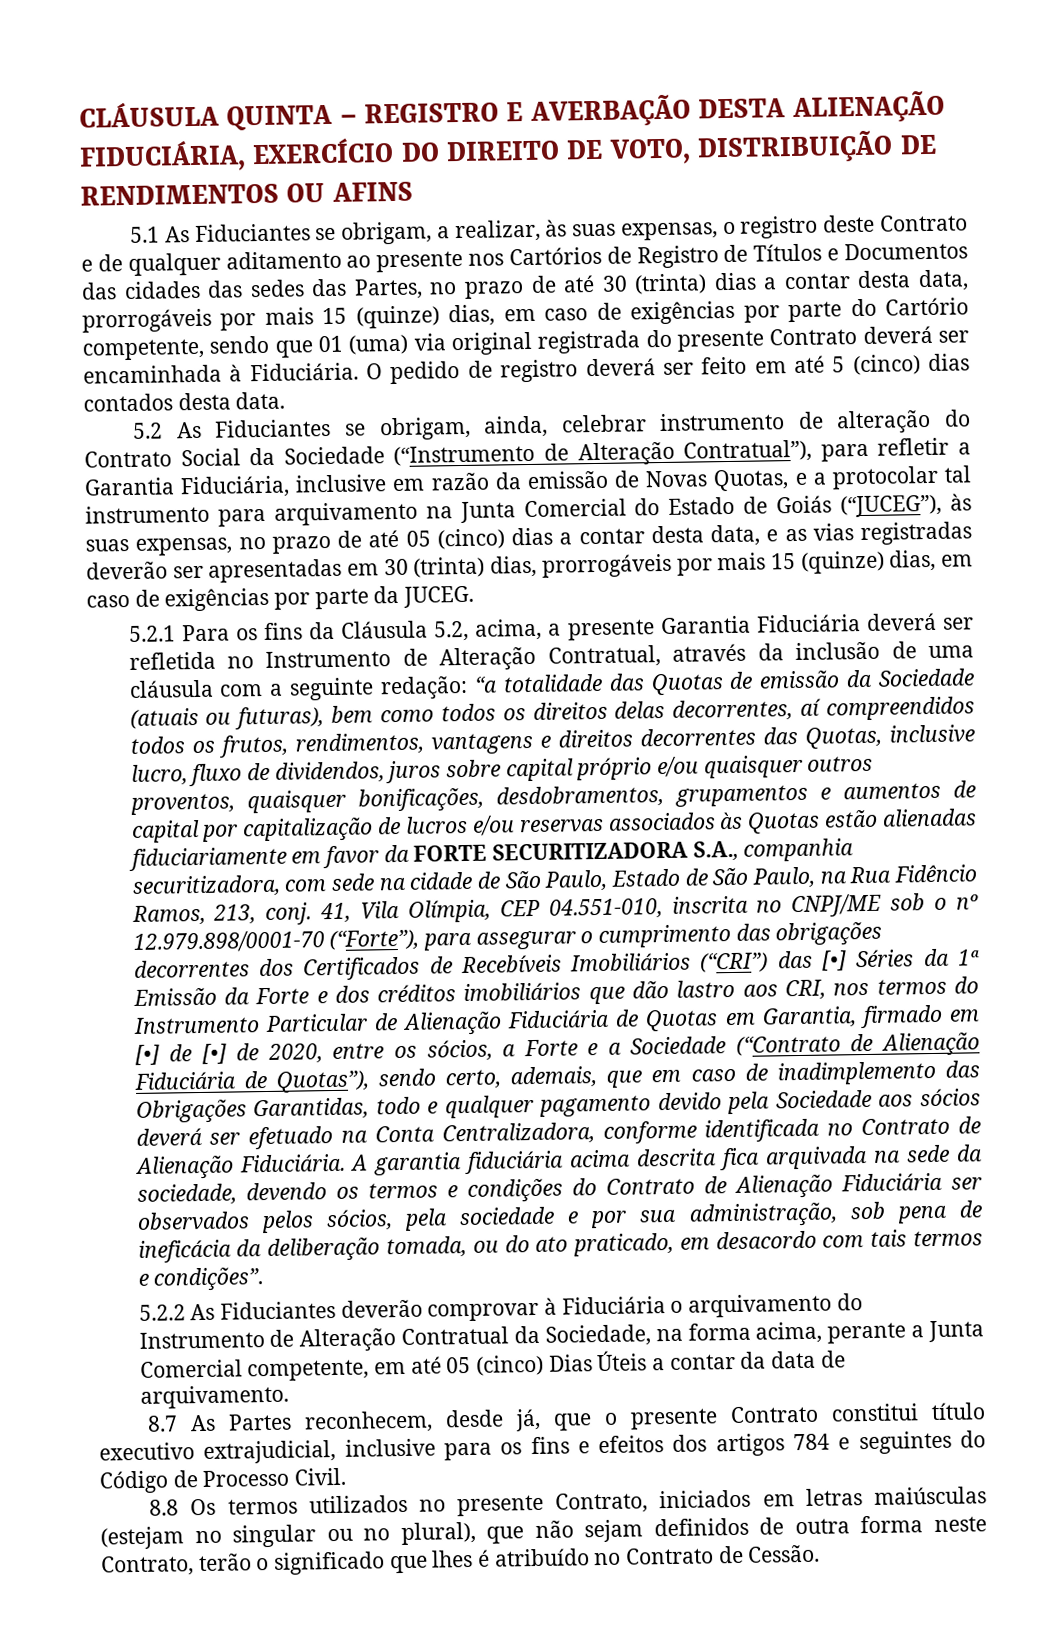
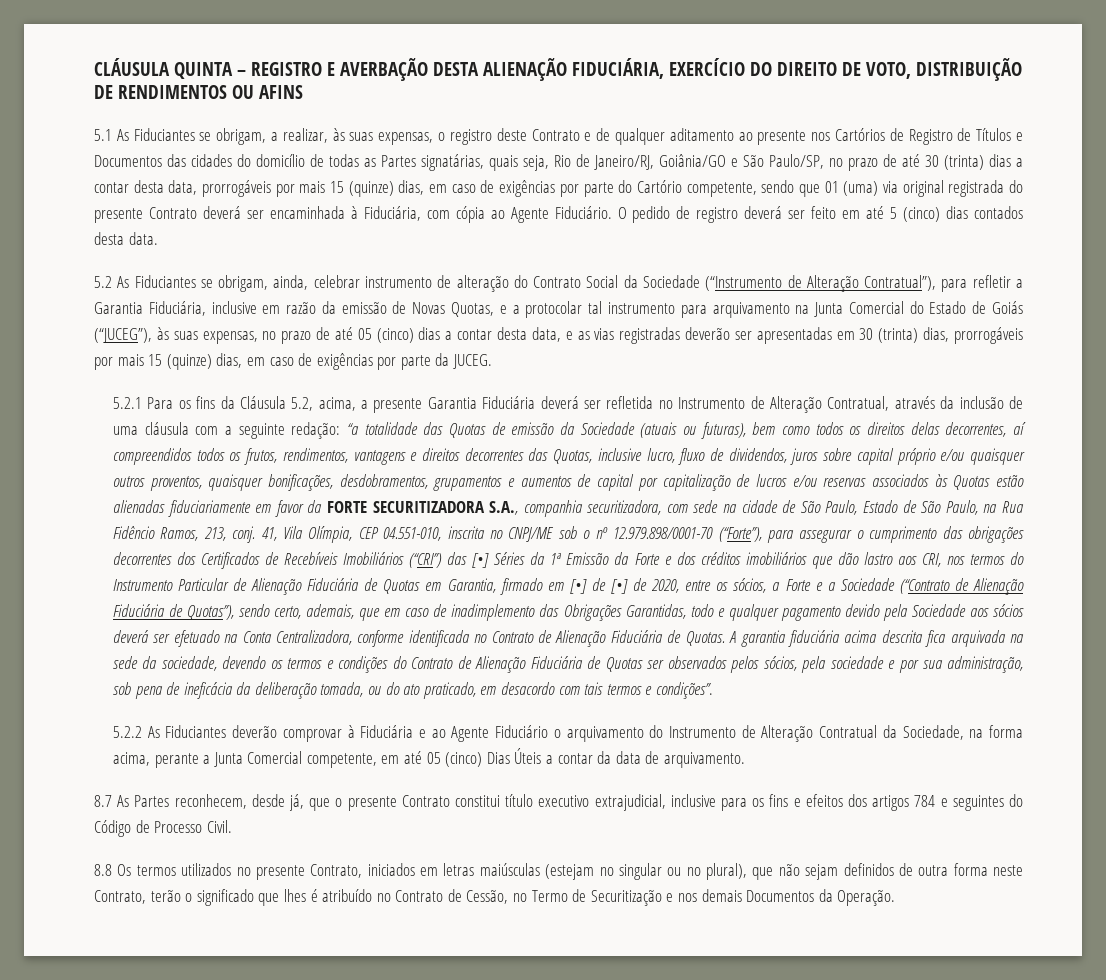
- 5.1 As Fiduciantes se obrigam, a realizar, às suas expensas, o registro deste Contrato e de qualquer aditamento ao presente nos Cartórios de Registro de Títulos e Documentos das cidades das sedes das Partes, no prazo de até 30 (trinta) dias a contar desta data, prorrogáveis por mais 15 (quinze) dias, em caso de exigências por parte do Cartório competente, sendo que 01 (uma) via original registrada do presente Contrato deverá ser encaminhada à Fiduciária.
+ 5.1 As Fiduciantes se obrigam, a realizar, às suas expensas, o registro deste Contrato e de qualquer aditamento ao presente nos Cartórios de Registro de Títulos e Documentos das cidades do domicílio de todas as Partes signatárias, quais seja, Rio de Janeiro/RJ, Goiânia/GO e São Paulo/SP, no prazo de até 30 (trinta) dias a contar desta data, prorrogáveis por mais 15 (quinze) dias, em caso de exigências por parte do Cartório competente, sendo que 01 (uma) via original registrada do presente Contrato deverá ser encaminhada à Fiduciária, com cópia ao Agente Fiduciário.
- 41, Vila Olímpia, CEP 04.551-010, inscrita no CNPJ/ME sob o nº 12.979.898/0001-70 (“Forte”), para assegurar o cumprimento das obrigações decorrentes dos Certificados de Recebíveis Imobiliários (“CRI”) das [•] Séries da 1ª Emissão da Forte e dos créditos imobiliários que dão lastro aos CRI, nos termos do Instrumento Particular de Alienação Fiduciária de Quotas em Garantia, firmado em [•] de [•] de 2020, entre os sócios, a Forte e a Sociedade (“Contrato de Alienação Fiduciária de Quotas”), sendo certo, ademais, que em caso de inadimplemento das Obrigações Garantidas, todo e qualquer pagamento devido pela Sociedade aos sócios deverá ser efetuado na Conta Centralizadora, conforme identificada no Contrato de Alienação Fiduciária.
+ 41, Vila Olímpia, CEP 04.551-010, inscrita no CNPJ/ME sob o nº 12.979.898/0001-70 (“Forte”), para assegurar o cumprimento das obrigações decorrentes dos Certificados de Recebíveis Imobiliários (“CRI”) das [•] Séries da 1ª Emissão da Forte e dos créditos imobiliários que dão lastro aos CRI, nos termos do Instrumento Particular de Alienação Fiduciária de Quotas em Garantia, firmado em [•] de [•] de 2020, entre os sócios, a Forte e a Sociedade (“Contrato de Alienação Fiduciária de Quotas”), sendo certo, ademais, que em caso de inadimplemento das Obrigações Garantidas, todo e qualquer pagamento devido pela Sociedade aos sócios deverá ser efetuado na Conta Centralizadora, conforme identificada no Contrato de Alienação Fiduciária de Quotas.
- A garantia fiduciária acima descrita fica arquivada na sede da sociedade, devendo os termos e condições do Contrato de Alienação Fiduciária ser observados pelos sócios, pela sociedade e por sua administração, sob pena de ineficácia da deliberação tomada, ou do ato praticado, em desacordo com tais termos e condições”.
+ A garantia fiduciária acima descrita fica arquivada na sede da sociedade, devendo os termos e condições do Contrato de Alienação Fiduciária de Quotas ser observados pelos sócios, pela sociedade e por sua administração, sob pena de ineficácia da deliberação tomada, ou do ato praticado, em desacordo com tais termos e condições”.
- 5.2.2 As Fiduciantes deverão comprovar à Fiduciária o arquivamento do Instrumento de Alteração Contratual da Sociedade, na forma acima, perante a Junta Comercial competente, em até 05 (cinco) Dias Úteis a contar da data de arquivamento.
+ 5.2.2 As Fiduciantes deverão comprovar à Fiduciária e ao Agente Fiduciário o arquivamento do Instrumento de Alteração Contratual da Sociedade, na forma acima, perante a Junta Comercial competente, em até 05 (cinco) Dias Úteis a contar da data de arquivamento.
- 8.8 Os termos utilizados no presente Contrato, iniciados em letras maiúsculas (estejam no singular ou no plural), que não sejam definidos de outra forma neste Contrato, terão o significado que lhes é atribuído no Contrato de Cessão.
+ 8.8 Os termos utilizados no presente Contrato, iniciados em letras maiúsculas (estejam no singular ou no plural), que não sejam definidos de outra forma neste Contrato, terão o significado que lhes é atribuído no Contrato de Cessão, no Termo de Securitização e nos demais Documentos da Operação.

